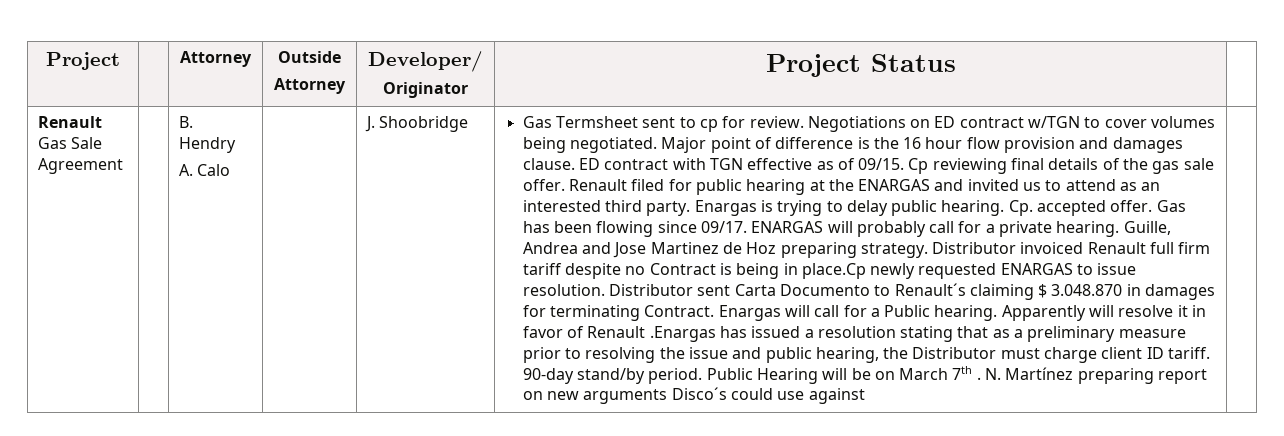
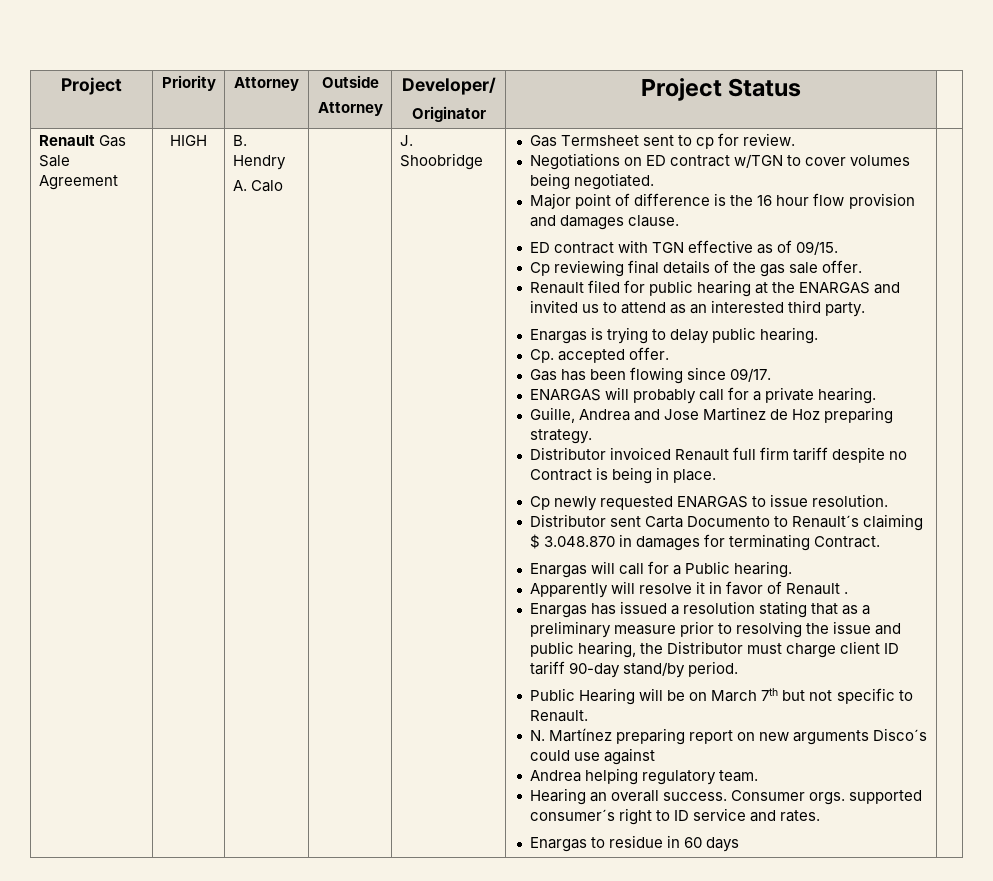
- Project | | Attorney | Outside
+ Project | Priority | Attorney | Outside
+ HIGH
- Gas Termsheet sent to cp for review. Negotiations on ED contract w/TGN to cover volumes being negotiated. Major point of difference is the 16 hour flow provision and damages clause. ED contract with TGN effective as of 09/15. Cp reviewing final details of the gas sale offer. Renault filed for public hearing at the ENARGAS and invited us to attend as an interested third party. Enargas is trying to delay public hearing. Cp. accepted offer. Gas has been flowing since 09/17. ENARGAS will probably call for a private hearing. Guille, Andrea and Jose Martinez de Hoz preparing strategy. Distributor invoiced Renault full firm tariff despite no Contract is being in place.Cp newly requested ENARGAS to issue resolution. Distributor sent Carta Documento to Renault´s claiming $ 3.048.870 in damages for terminating Contract. Enargas will call for a Public hearing. Apparently will resolve it in favor of Renault .Enargas has issued a resolution stating that as a preliminary measure prior to resolving the issue and public hearing, the Distributor must charge client ID tariff. 90-day stand/by period. Public Hearing will be on March 7th . N. Martínez preparing report on new arguments Disco´s could use against
+ Gas Termsheet sent to cp for review.
+ Negotiations on ED contract w/TGN to cover volumes being negotiated.
+ Major point of difference is the 16 hour flow provision and damages clause.
+ ED contract with TGN effective as of 09/15.
+ Cp reviewing final details of the gas sale offer.
+ Renault filed for public hearing at the ENARGAS and invited us to attend as an interested third party.
+ Enargas is trying to delay public hearing.
+ Cp. accepted offer.
+ Gas has been flowing since 09/17.
+ ENARGAS will probably call for a private hearing.
+ Guille, Andrea and Jose Martinez de Hoz preparing strategy.
+ Distributor invoiced Renault full firm tariff despite no Contract is being in place.
+ Cp newly requested ENARGAS to issue resolution.
+ Distributor sent Carta Documento to Renault´s claiming $ 3.048.870 in damages for terminating Contract.
+ Enargas will call for a Public hearing.
+ Apparently will resolve it in favor of Renault .
+ Enargas has issued a resolution stating that as a preliminary measure prior to resolving the issue and public hearing, the Distributor must charge client ID tariff 90-day stand/by period.
+ Public Hearing will be on March 7th but not specific to Renault.
+ N. Martínez preparing report on new arguments Disco´s could use against
+ Andrea helping regulatory team.
+ Hearing an overall success. Consumer orgs. supported consumer´s right to ID service and rates.
+ Enargas to residue in 60 days

